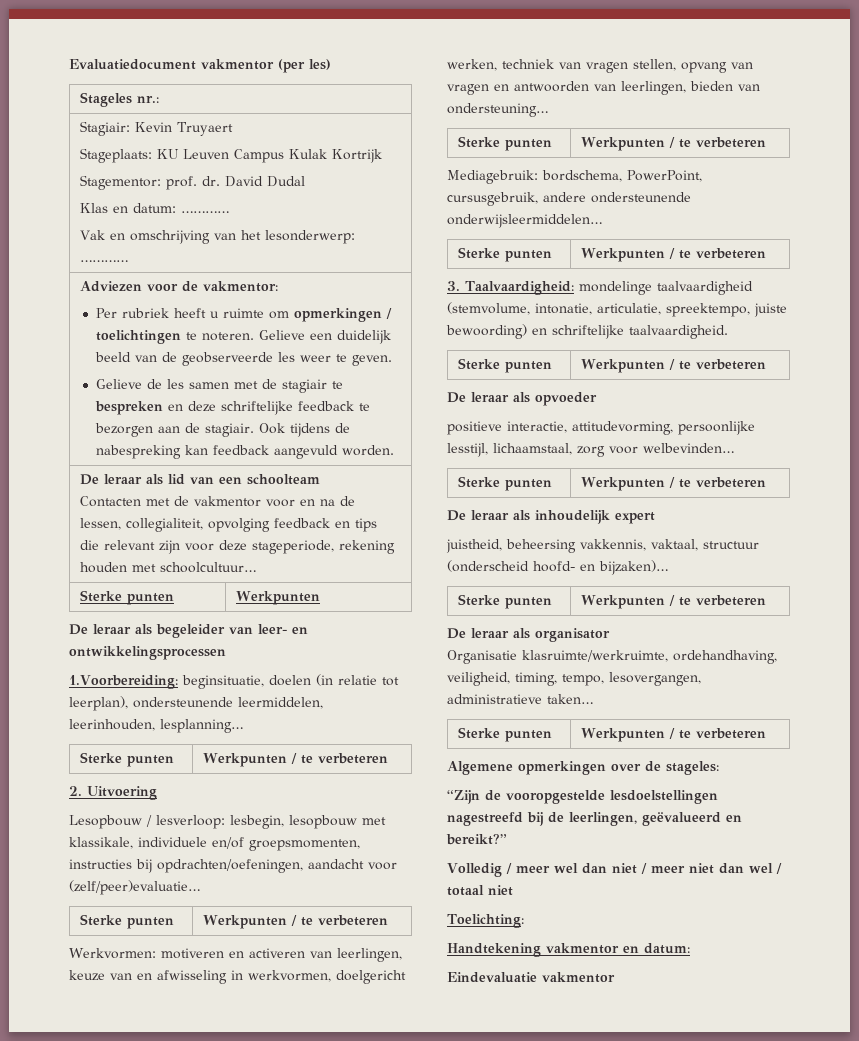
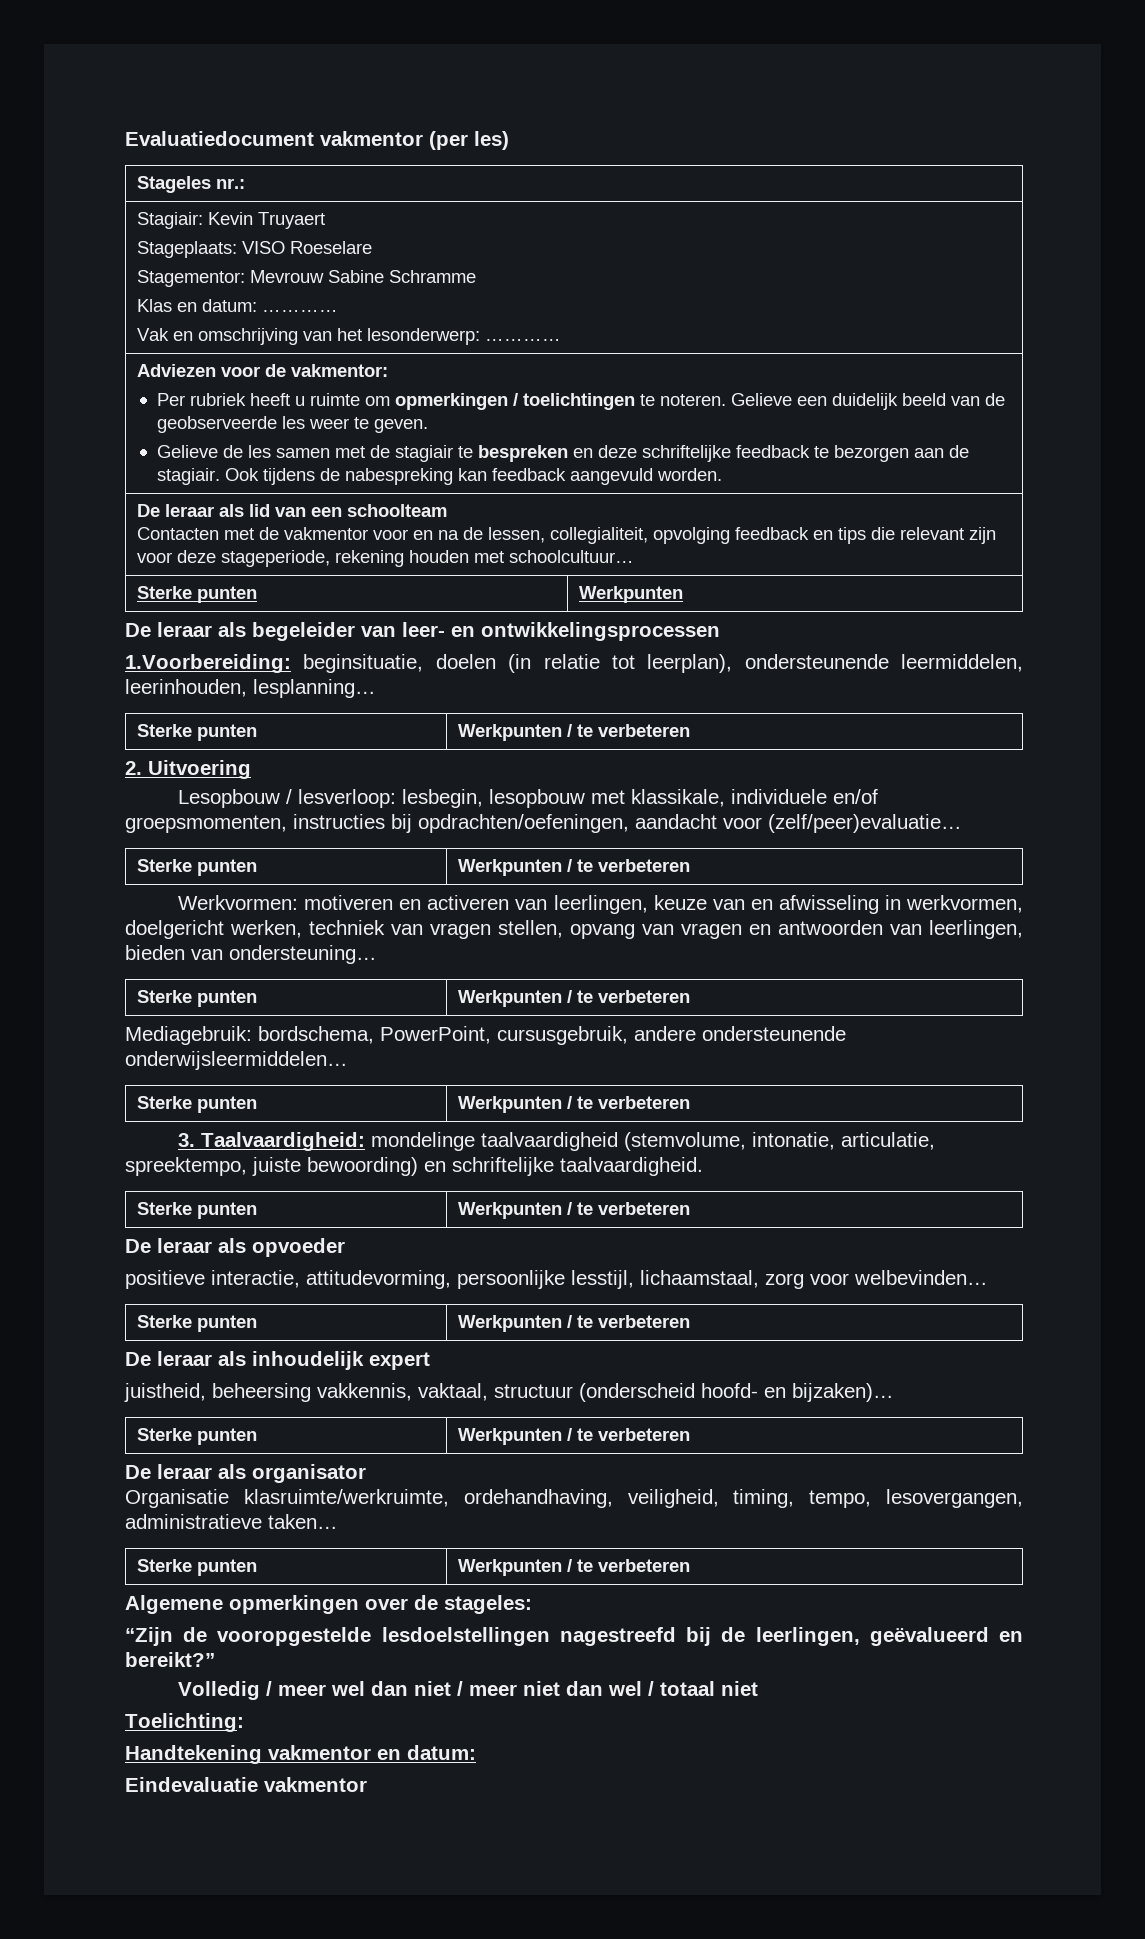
  Stagiair: Kevin Truyaert
- Stageplaats: KU Leuven Campus Kulak Kortrijk
- Stagementor: prof. dr. David Dudal
+ Stageplaats: VISO Roeselare
+ Stagementor: Mevrouw Sabine Schramme

